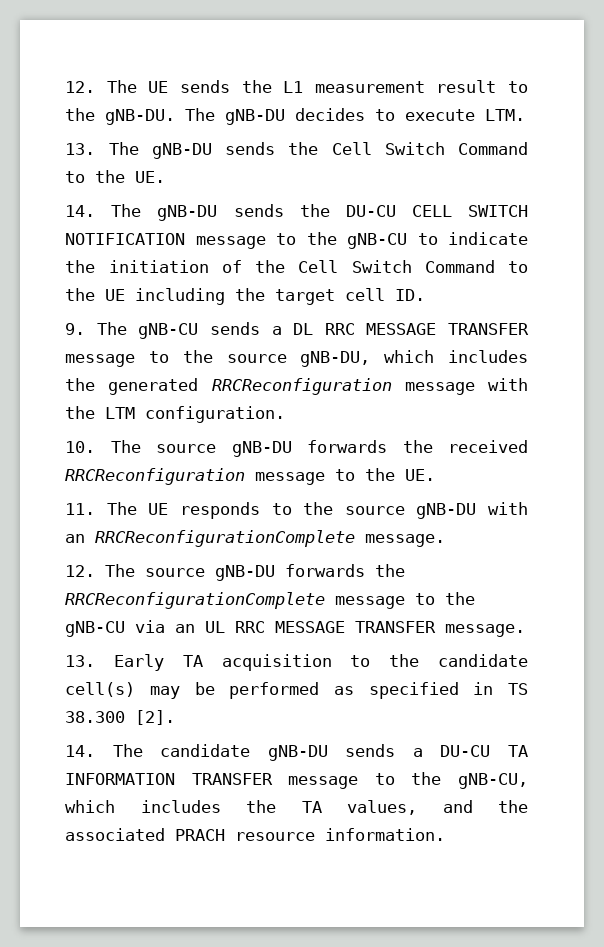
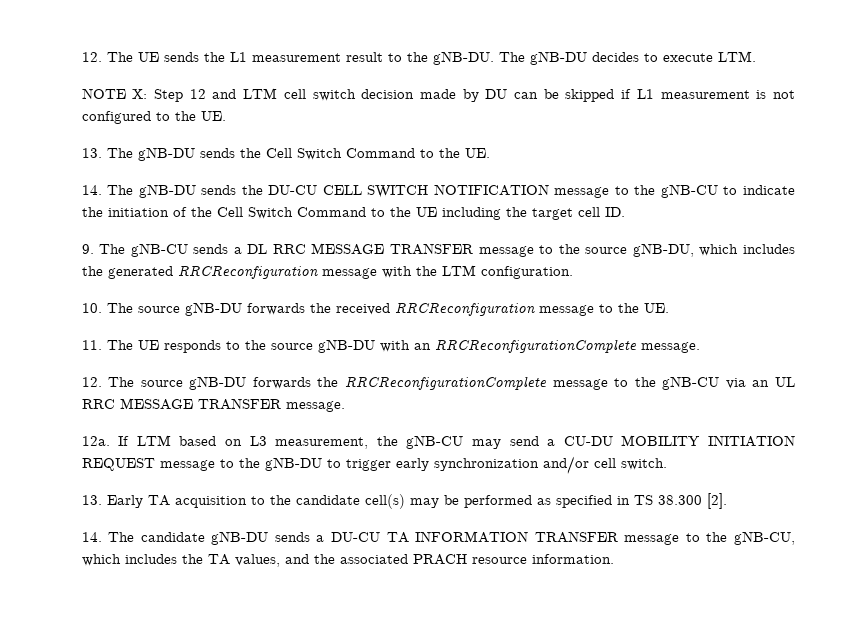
+ NOTE X: Step 12 and LTM cell switch decision made by DU can be skipped if L1 measurement is not configured to the UE.
+ 12a. If LTM based on L3 measurement, the gNB-CU may send a CU-DU MOBILITY INITIATION REQUEST message to the gNB-DU to trigger early synchronization and/or cell switch.

